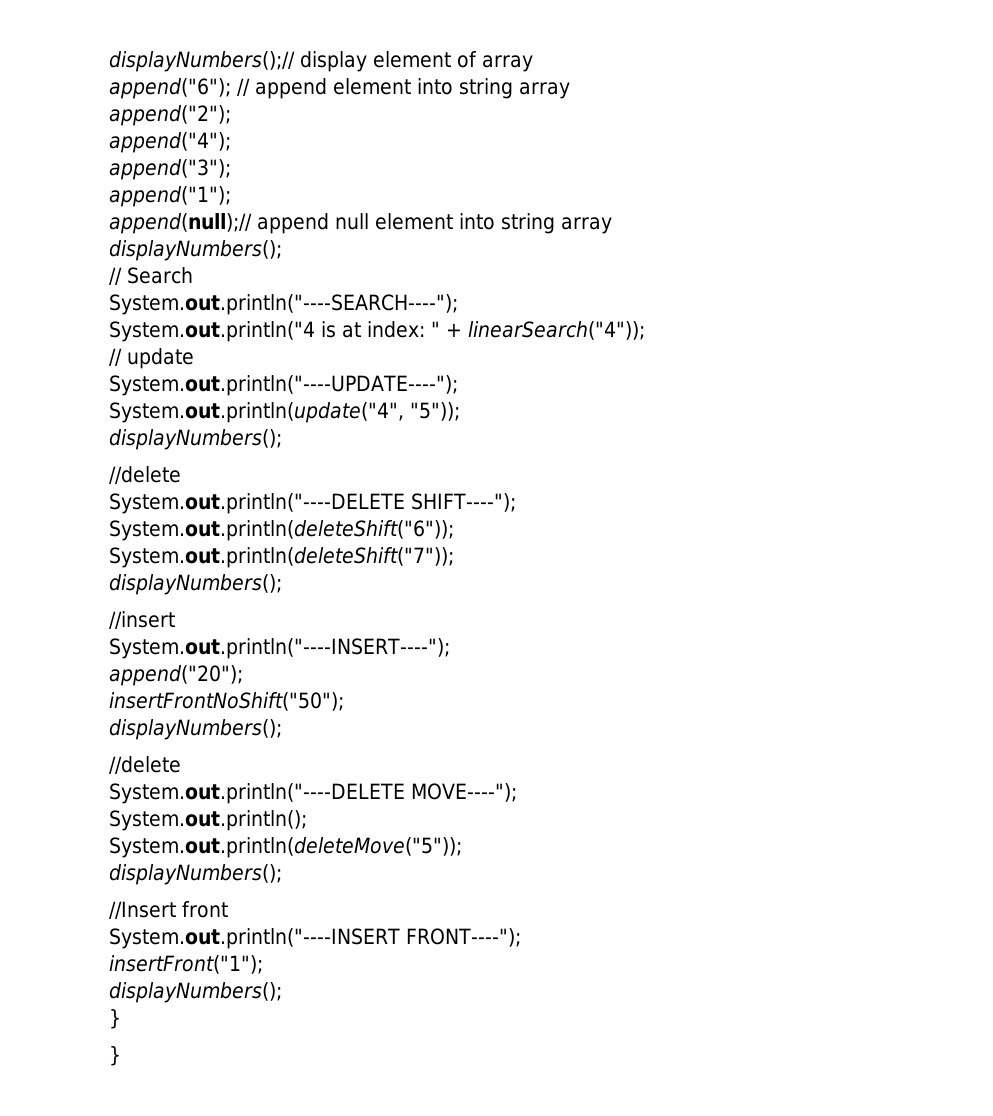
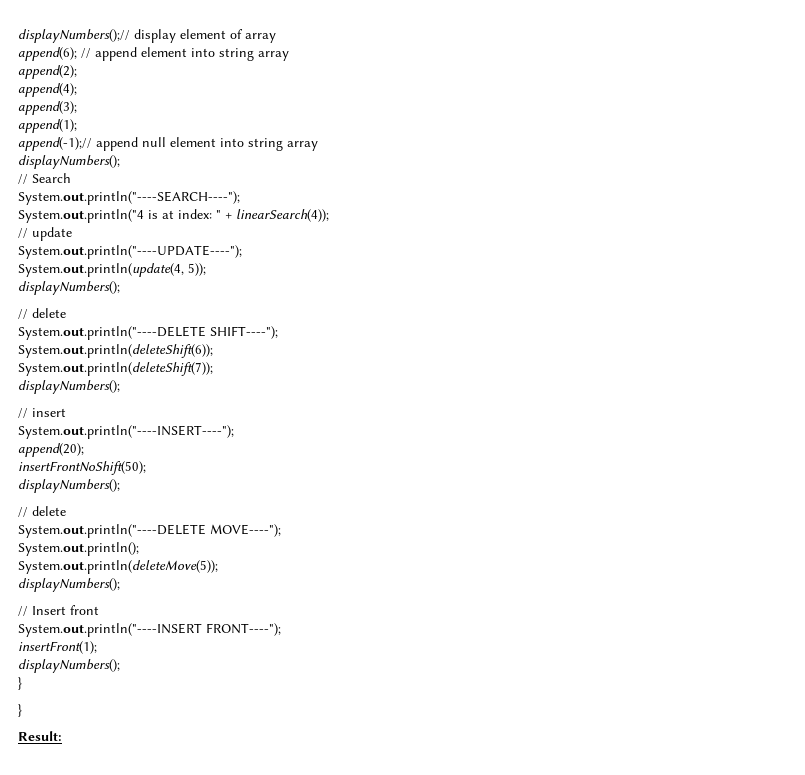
- append("6"); // append element into string array
+ append(6); // append element into string array
- append("2");
- append("4");
- append("3");
- append("1");
- append(null);// append null element into string array
+ append(2);
+ append(4);
+ append(3);
+ append(1);
+ append(-1);// append null element into string array
- System.out.println("4 is at index: " + linearSearch("4"));
+ System.out.println("4 is at index: " + linearSearch(4));
- System.out.println(update("4", "5"));
+ System.out.println(update(4, 5));
  displayNumbers();
- //delete
+ // delete
- System.out.println(deleteShift("6"));
- System.out.println(deleteShift("7"));
+ System.out.println(deleteShift(6));
+ System.out.println(deleteShift(7));
  displayNumbers();
- //insert
+ // insert
- append("20");
- insertFrontNoShift("50");
+ append(20);
+ insertFrontNoShift(50);
  displayNumbers();
- //delete
+ // delete
- System.out.println(deleteMove("5"));
+ System.out.println(deleteMove(5));
  displayNumbers();
- //Insert front
+ // Insert front
- insertFront("1");
+ insertFront(1);
+ Result:

